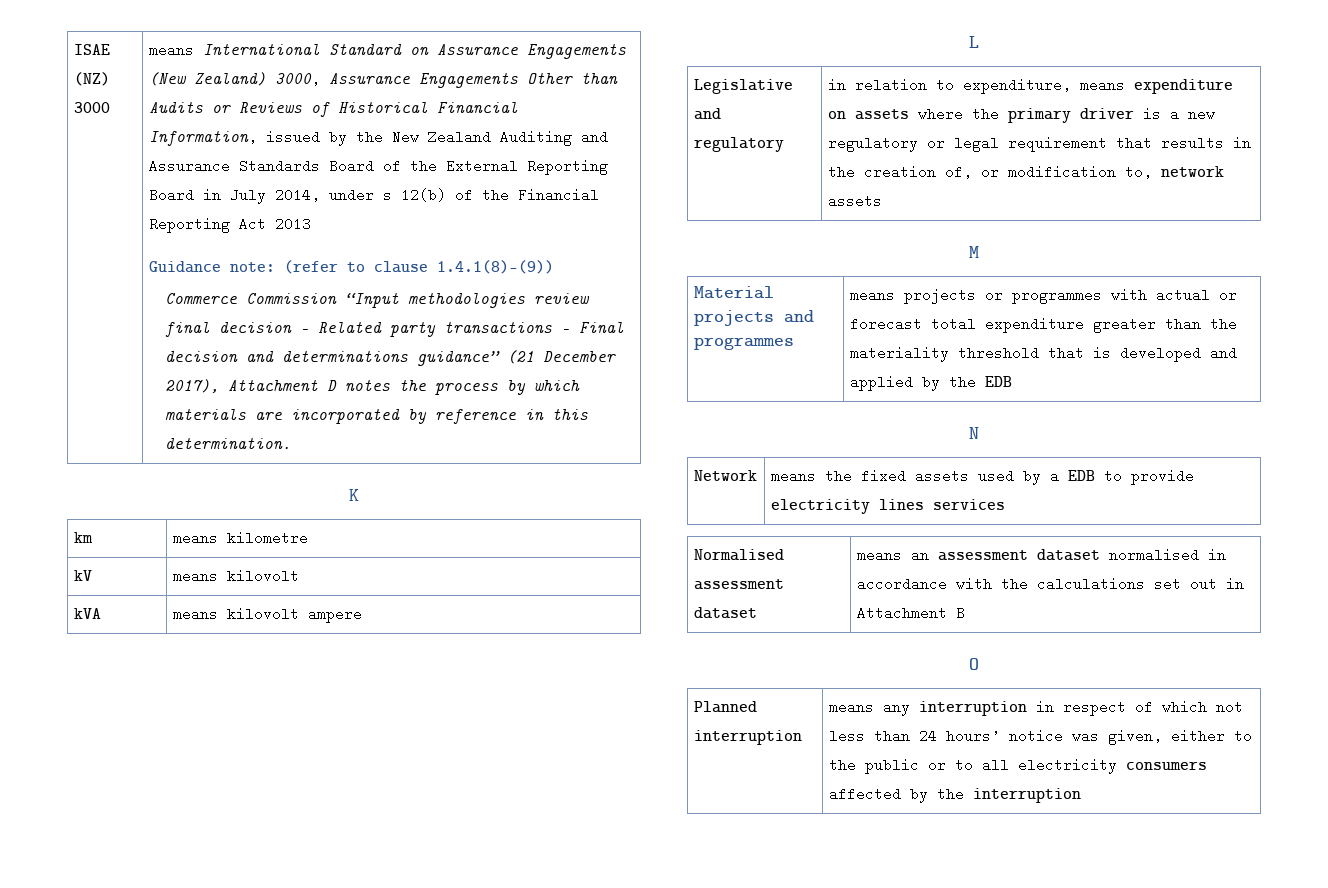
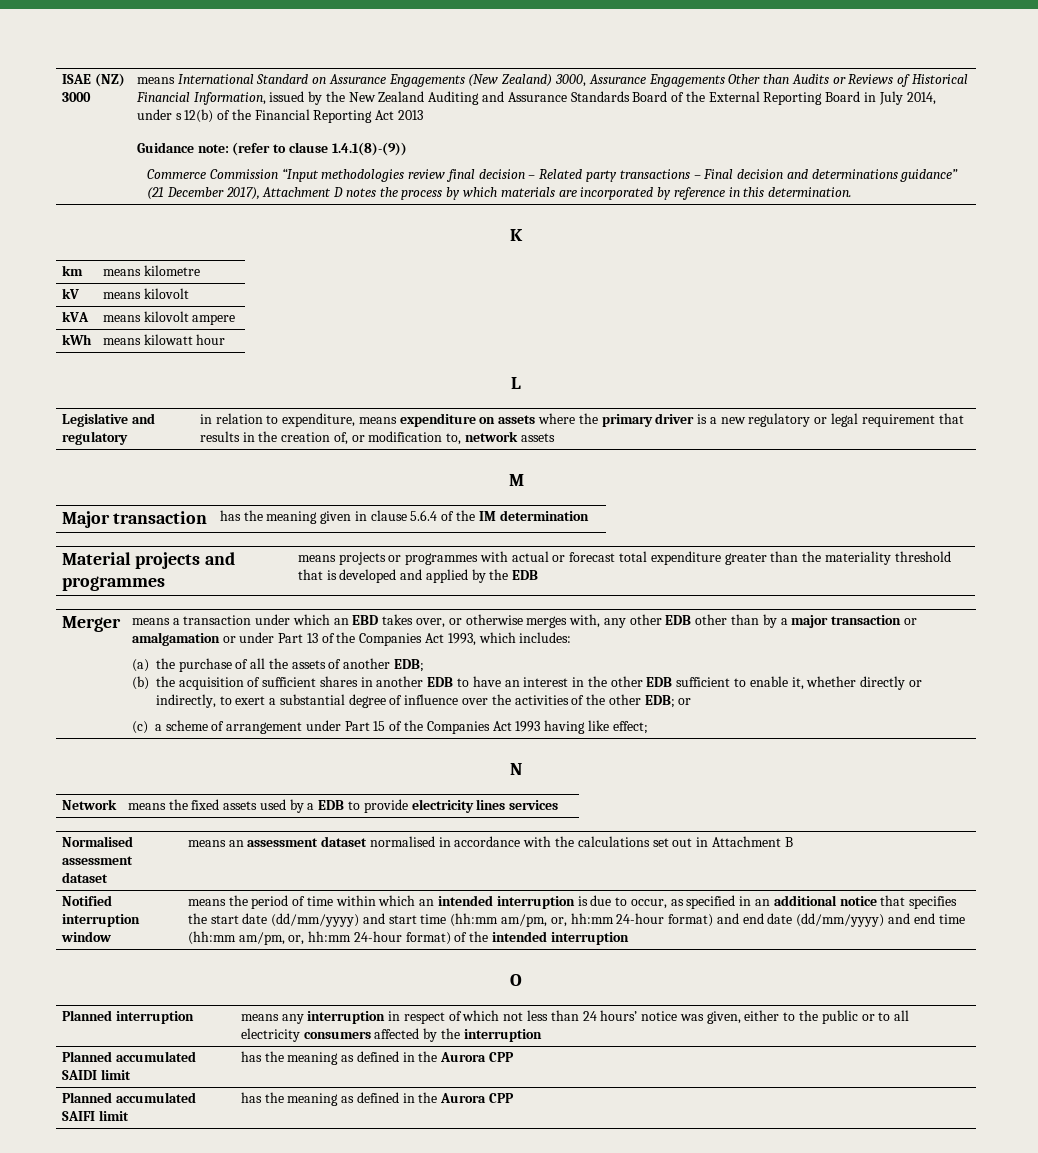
+ kWh | means kilowatt hour
+ Major transaction | has the meaning given in clause 5.6.4 of the IM determination
+ Merger | means a transaction under which an EBD takes over, or otherwise merges with, any other EDB other than by a major transaction or amalgamation or under Part 13 of the Companies Act 1993, which includes:
+ (a) the purchase of all the assets of another EDB;
+ (b) the acquisition of sufficient shares in another EDB to have an interest in the other EDB sufficient to enable it, whether directly or indirectly, to exert a substantial degree of influence over the activities of the other EDB; or
+ (c) a scheme of arrangement under Part 15 of the Companies Act 1993 having like effect;
+ Notified interruption window | means the period of time within which an intended interruption is due to occur, as specified in an additional notice that specifies the start date (dd/mm/yyyy) and start time (hh:mm am/pm, or, hh:mm 24-hour format) and end date (dd/mm/yyyy) and end time (hh:mm am/pm, or, hh:mm 24-hour format) of the intended interruption
+ Planned accumulated SAIDI limit | has the meaning as defined in the Aurora CPP
+ Planned accumulated SAIFI limit | has the meaning as defined in the Aurora CPP

